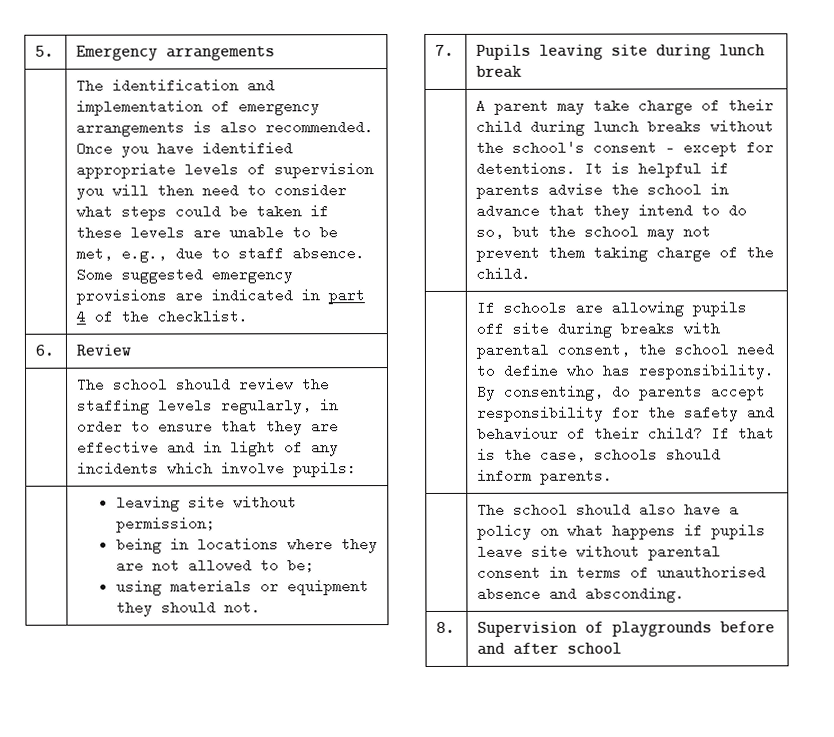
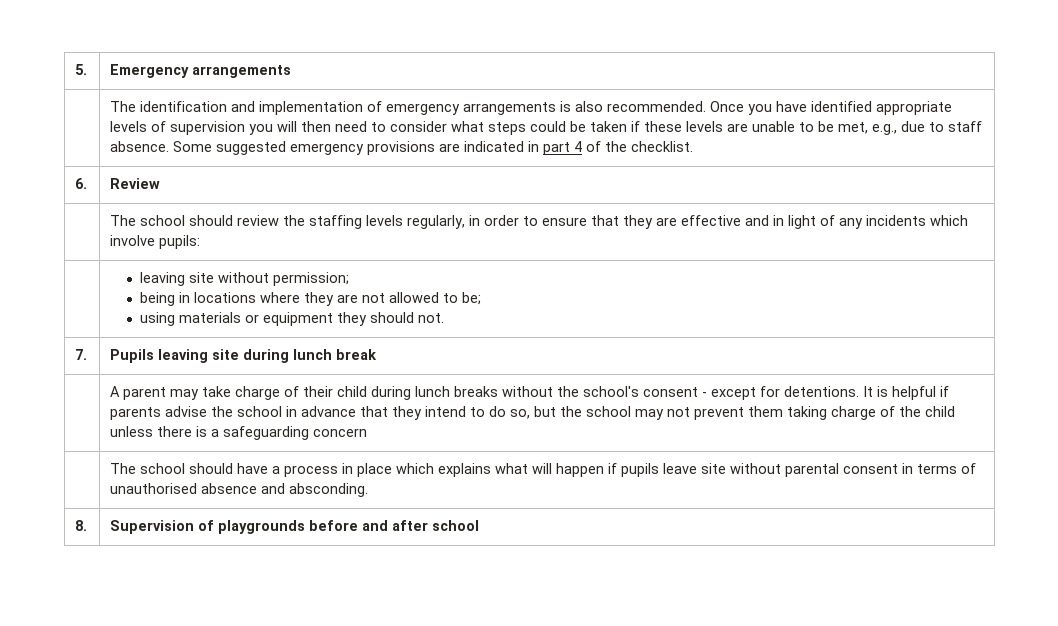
- It is helpful if parents advise the school in advance that they intend to do so, but the school may not prevent them taking charge of the child.
- | If schools are allowing pupils off site during breaks with parental consent, the school need to define who has responsibility. By consenting, do parents accept responsibility for the safety and behaviour of their child? If that is the case, schools should inform parents.
- | The school should also have a policy on what happens if pupils leave site without parental consent in terms of unauthorised absence and absconding.
+ It is helpful if parents advise the school in advance that they intend to do so, but the school may not prevent them taking charge of the child unless there is a safeguarding concern
+ | The school should have a process in place which explains what will happen if pupils leave site without parental consent in terms of unauthorised absence and absconding.

